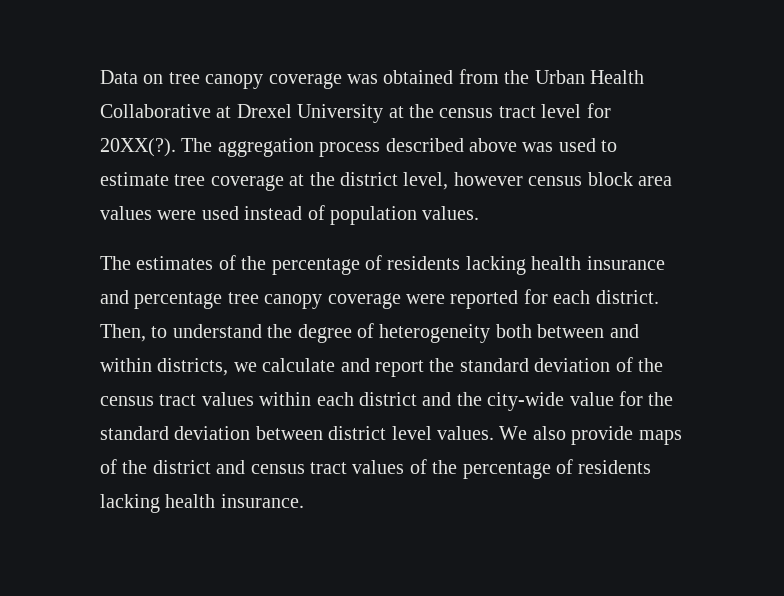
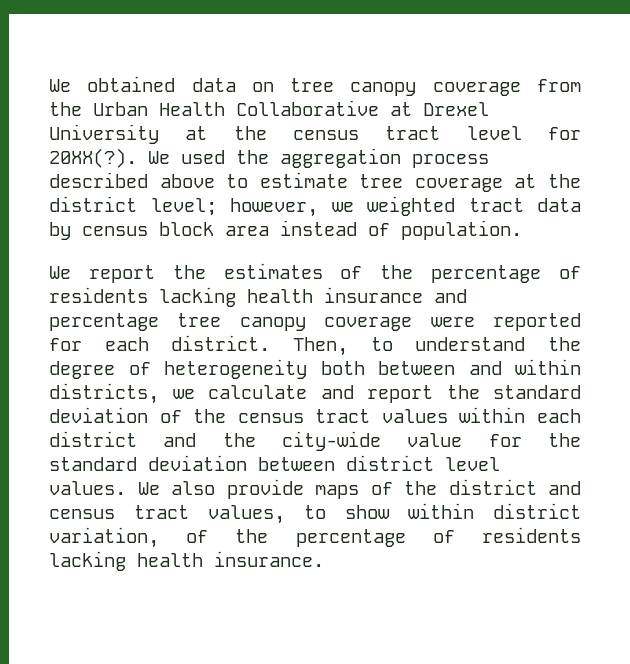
- Data on tree canopy coverage was obtained from the Urban Health Collaborative at Drexel University at the census tract level for 20XX(?).
+ We obtained data on tree canopy coverage from the Urban Health Collaborative at Drexel University at the census tract level for 20XX(?).
- The aggregation process described above was used to estimate tree coverage at the district level, however census block area values were used instead of population values.
- The estimates of the percentage of residents lacking health insurance and percentage tree canopy coverage were reported for each district.
+ We used the aggregation process described above to estimate tree coverage at the district level; however, we weighted tract data by census block area instead of population.
+ We report the estimates of the percentage of residents lacking health insurance and percentage tree canopy coverage were reported for each district.
- We also provide maps of the district and census tract values of the percentage of residents lacking health insurance.
+ We also provide maps of the district and census tract values, to show within district variation, of the percentage of residents lacking health insurance.

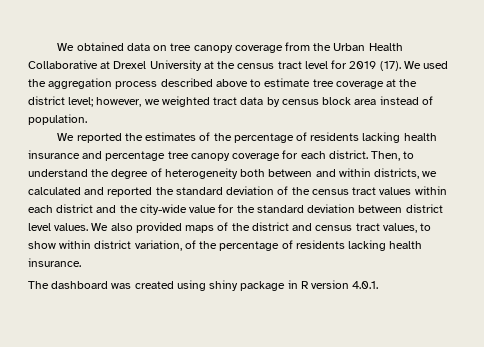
- We obtained data on tree canopy coverage from the Urban Health Collaborative at Drexel University at the census tract level for 20XX(?).
+ We obtained data on tree canopy coverage from the Urban Health Collaborative at Drexel University at the census tract level for 2019 (17).
- We report the estimates of the percentage of residents lacking health insurance and percentage tree canopy coverage were reported for each district.
+ We reported the estimates of the percentage of residents lacking health insurance and percentage tree canopy coverage for each district.
- Then, to understand the degree of heterogeneity both between and within districts, we calculate and report the standard deviation of the census tract values within each district and the city-wide value for the standard deviation between district level values.
+ Then, to understand the degree of heterogeneity both between and within districts, we calculated and reported the standard deviation of the census tract values within each district and the city-wide value for the standard deviation between district level values.
- We also provide maps of the district and census tract values, to show within district variation, of the percentage of residents lacking health insurance.
+ We also provided maps of the district and census tract values, to show within district variation, of the percentage of residents lacking health insurance.
+ The dashboard was created using shiny package in R version 4.0.1.

